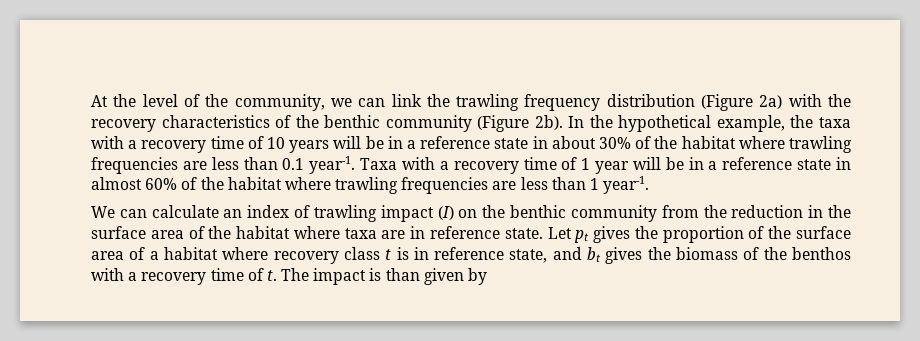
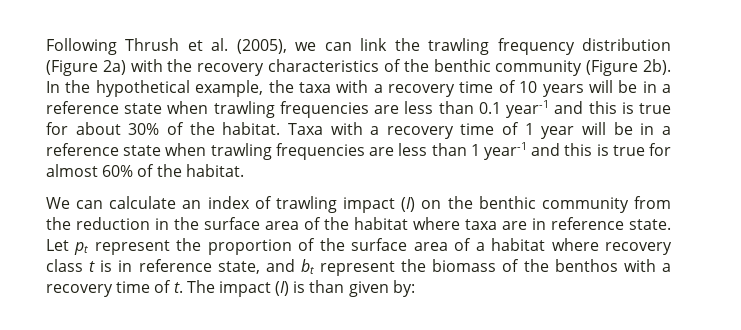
- At the level of the community, we can link the trawling frequency distribution (Figure 2a) with the recovery characteristics of the benthic community (Figure 2b).
+ Following Thrush et al. (2005), we can link the trawling frequency distribution (Figure 2a) with the recovery characteristics of the benthic community (Figure 2b).
- In the hypothetical example, the taxa with a recovery time of 10 years will be in a reference state in about 30% of the habitat where trawling frequencies are less than 0.1 year-1.
+ In the hypothetical example, the taxa with a recovery time of 10 years will be in a reference state when trawling frequencies are less than 0.1 year-1 and this is true for about 30% of the habitat.
- Taxa with a recovery time of 1 year will be in a reference state in almost 60% of the habitat where trawling frequencies are less than 1 year-1.
+ Taxa with a recovery time of 1 year will be in a reference state when trawling frequencies are less than 1 year-1 and this is true for almost 60% of the habitat.
- Let pt gives the proportion of the surface area of a habitat where recovery class t is in reference state, and bt gives the biomass of the benthos with a recovery time of t.
+ Let pt represent the proportion of the surface area of a habitat where recovery class t is in reference state, and bt represent the biomass of the benthos with a recovery time of t.
- The impact is than given by
+ The impact (I) is than given by:

